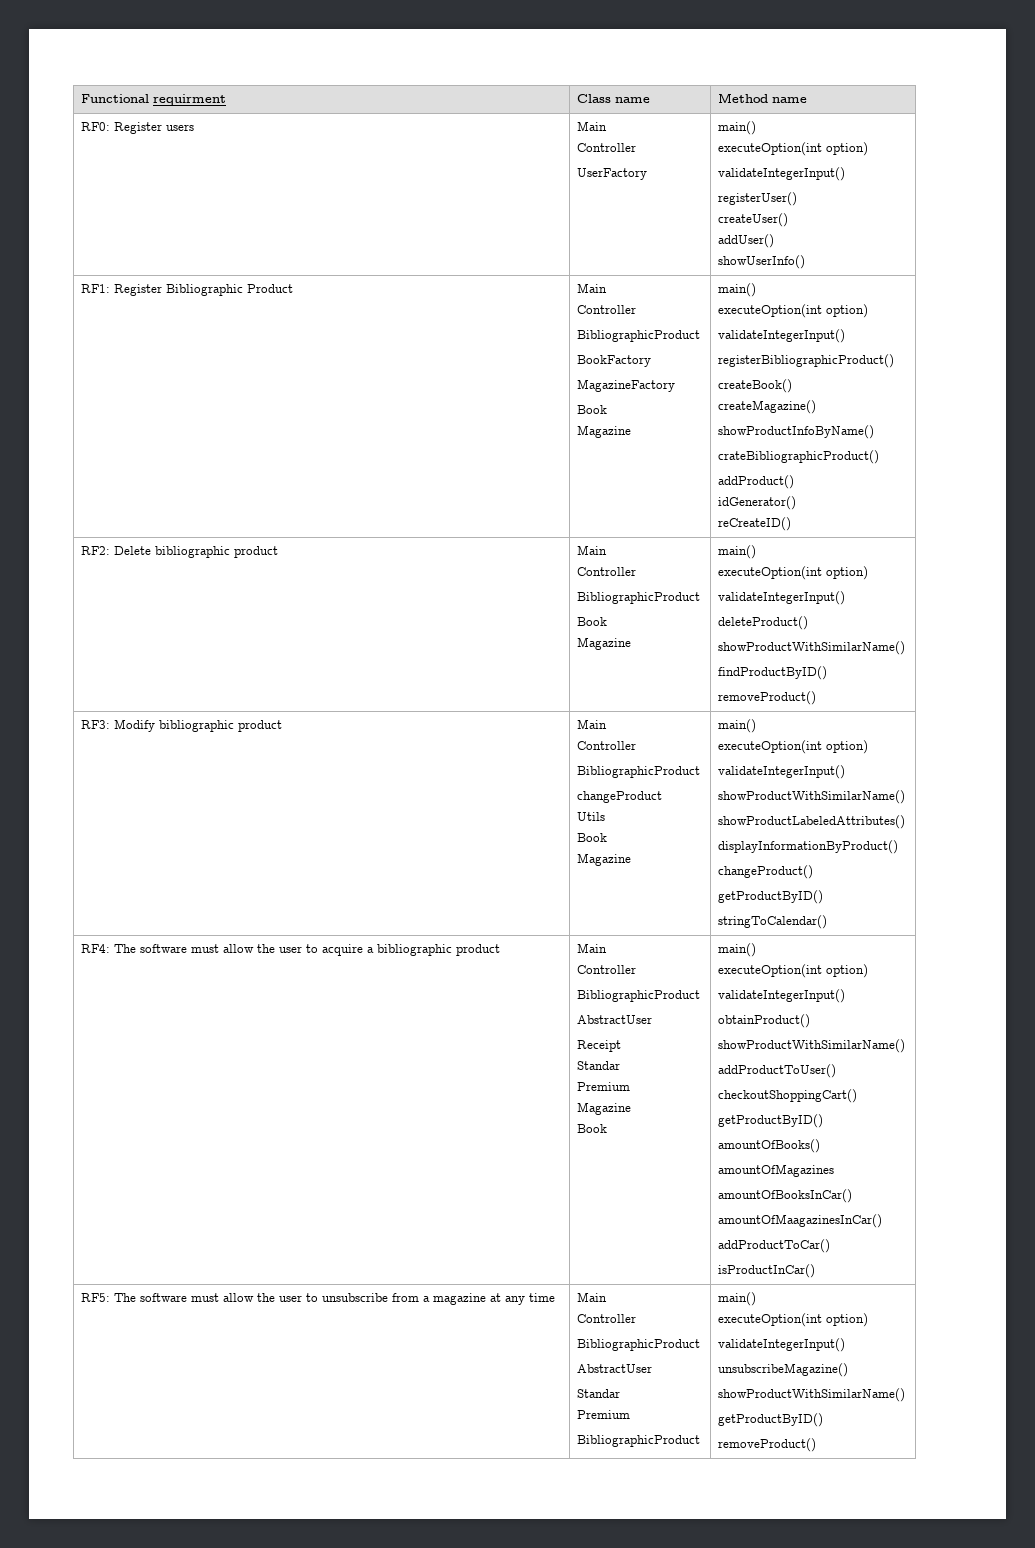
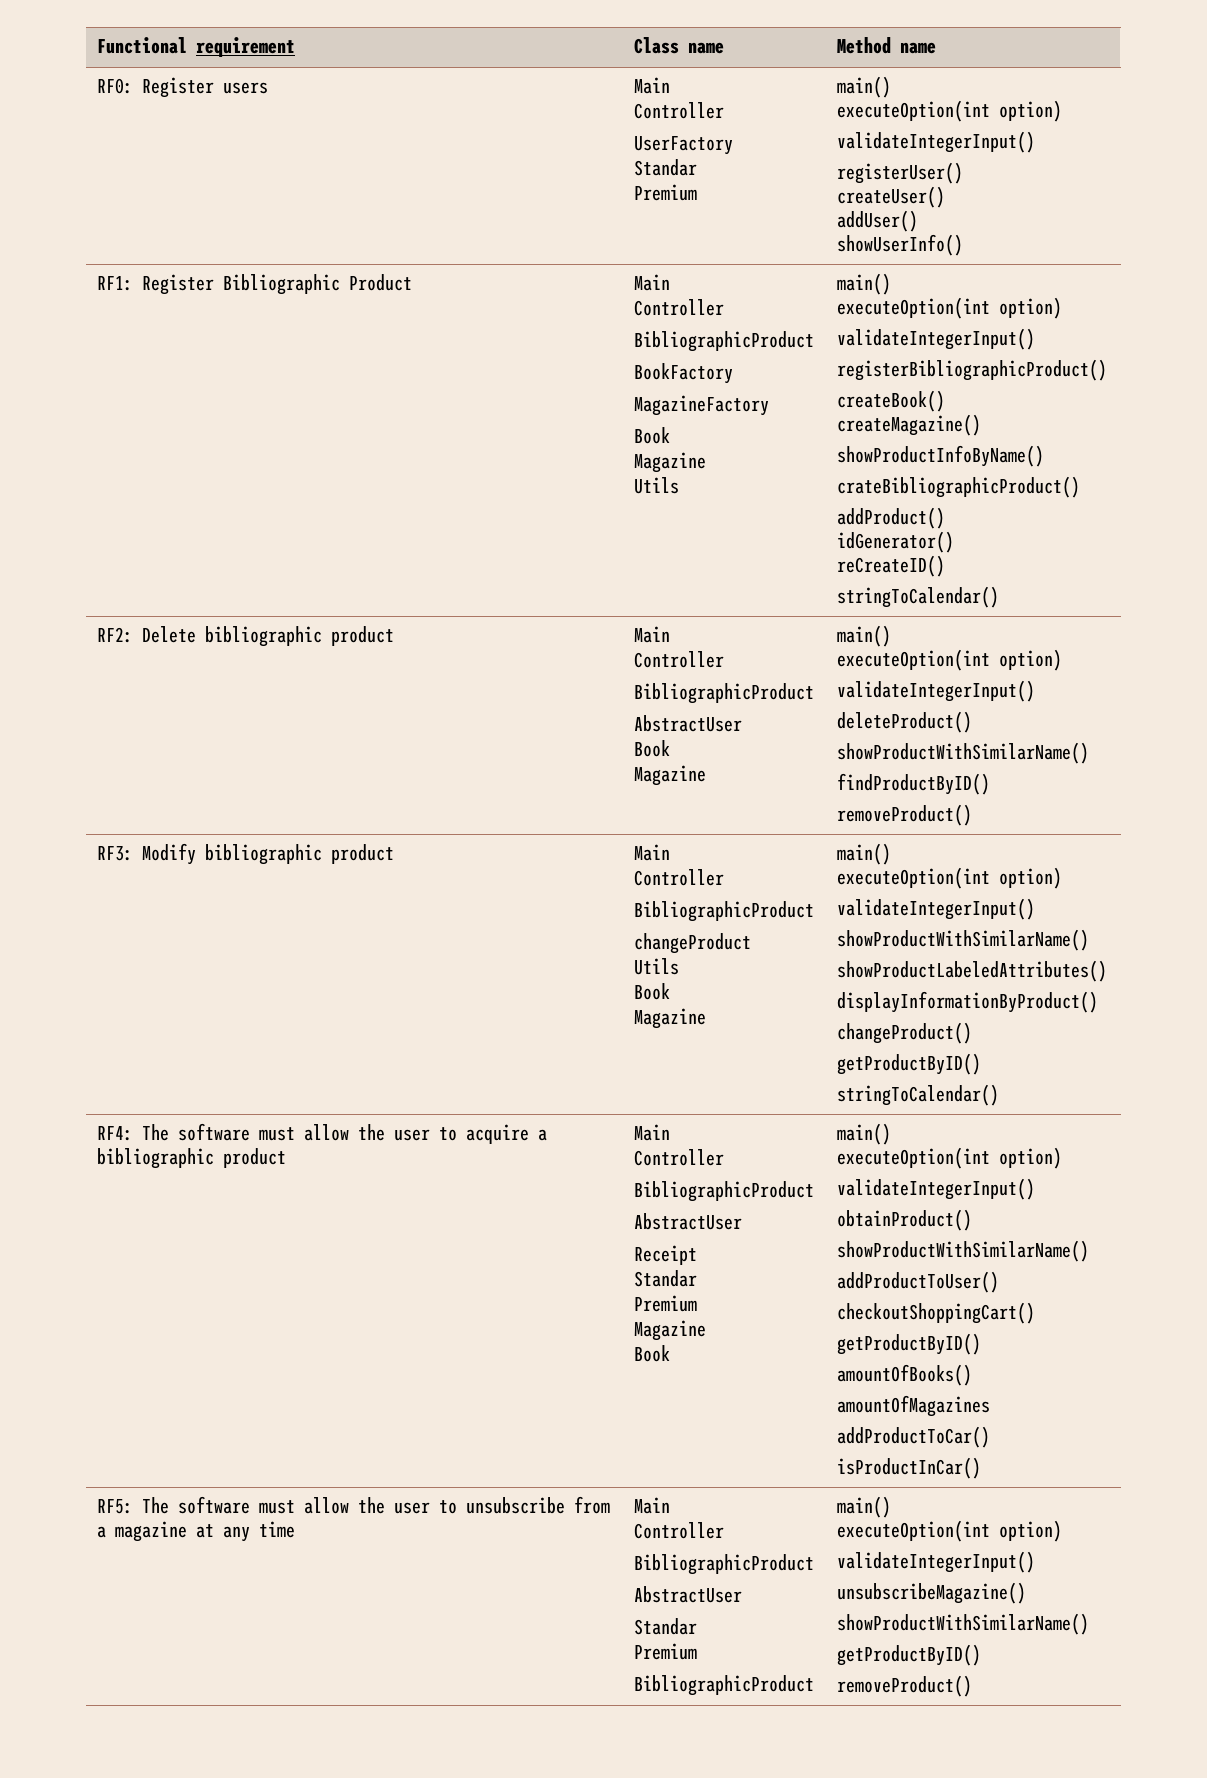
- Functional requirment | Class name | Method name
+ Functional requirement | Class name | Method name
  RF0: Register users | Main
  Controller
- UserFactory | main()
+ UserFactory
+ Standar
+ Premium | main()
  RF1: Register Bibliographic Product | Main
  Controller
  BibliographicProduct
  BookFactory
  MagazineFactory
  Book
- Magazine | main()
+ Magazine
+ Utils | main()
  executeOption(int option)
  validateIntegerInput()
  registerBibliographicProduct()
  createBook()
  createMagazine()
  showProductInfoByName()
  crateBibliographicProduct()
  addProduct()
  idGenerator()
  reCreateID()
+ stringToCalendar()
  RF2: Delete bibliographic product | Main
  Controller
  BibliographicProduct
+ AbstractUser
  RF4: The software must allow the user to acquire a bibliographic product | Main
  Controller
  BibliographicProduct
  AbstractUser
  Receipt
  Standar
  Premium
  Magazine
  Book | main()
  executeOption(int option)
  validateIntegerInput()
  obtainProduct()
  showProductWithSimilarName()
  addProductToUser()
  checkoutShoppingCart()
  getProductByID()
  amountOfBooks()
  amountOfMagazines
- amountOfBooksInCar()
- amountOfMaagazinesInCar()

